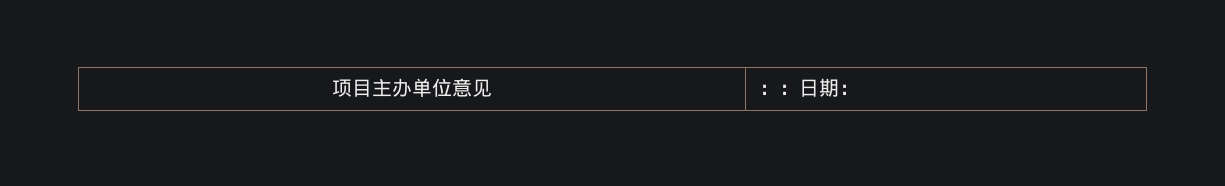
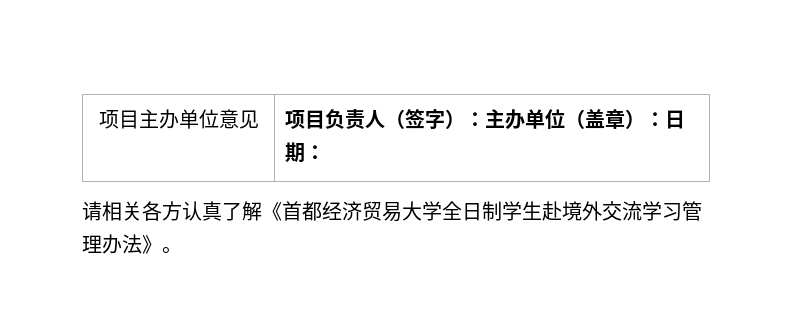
- 项目主办单位意见 | ：：日期：
+ 项目主办单位意见 | 项目负责人（签字）：主办单位（盖章）：日期：
+ 请相关各方认真了解《首都经济贸易大学全日制学生赴境外交流学习管理办法》。

